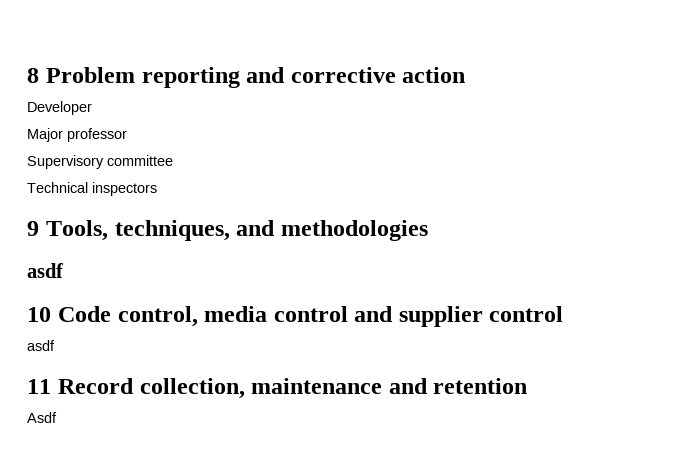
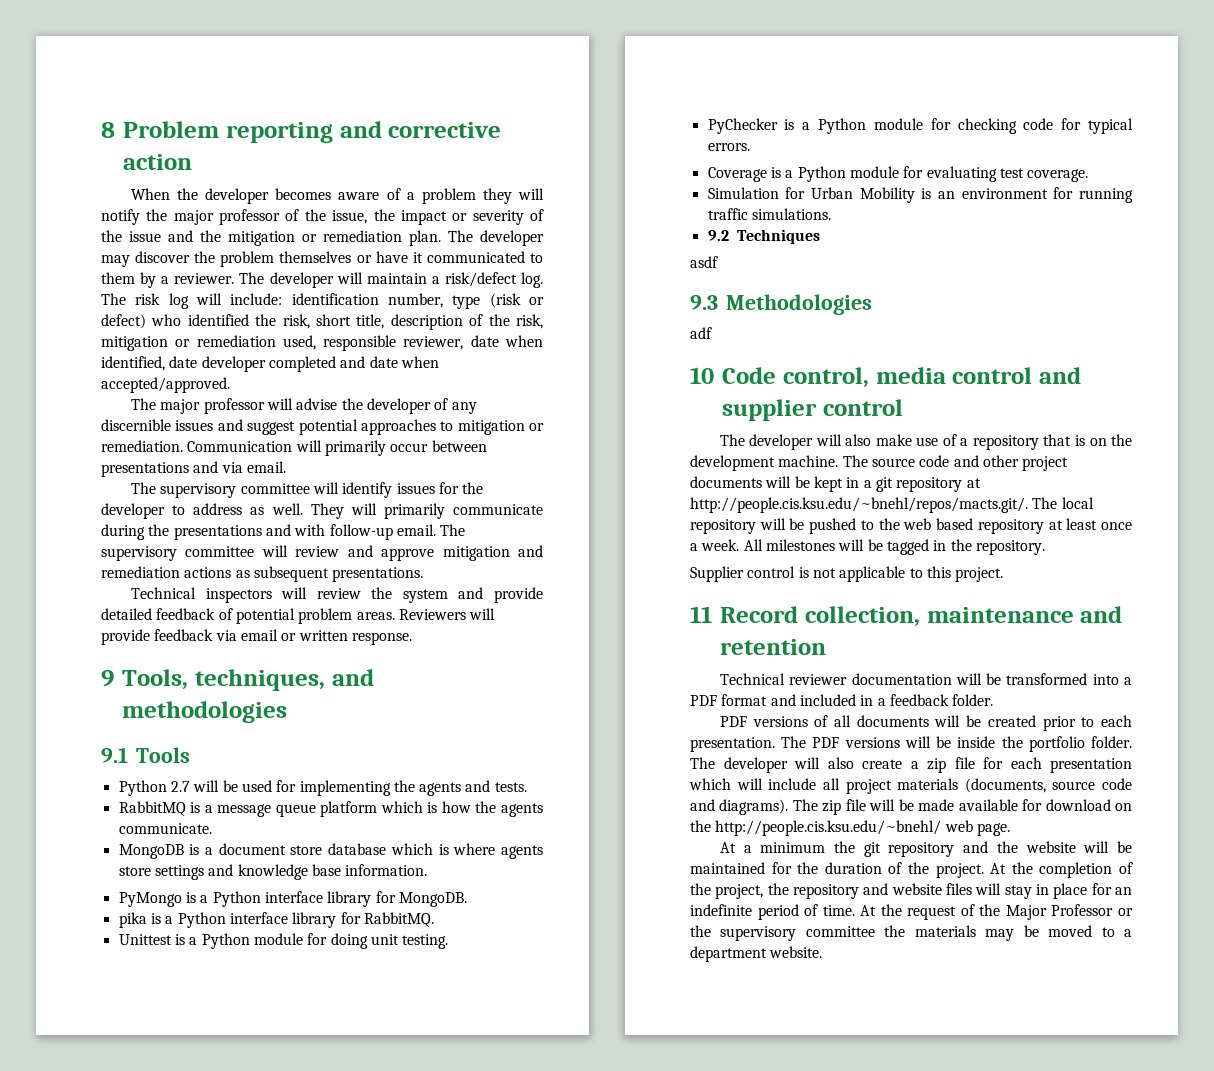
- Developer
- Major professor
- Supervisory committee
- Technical inspectors
+ When the developer becomes aware of a problem they will notify the major professor of the issue, the impact or severity of the issue and the mitigation or remediation plan. The developer may discover the problem themselves or have it communicated to them by a reviewer. The developer will maintain a risk/defect log. The risk log will include: identification number, type (risk or defect) who identified the risk, short title, description of the risk, mitigation or remediation used, responsible reviewer, date when identified, date developer completed and date when accepted/approved.
+ The major professor will advise the developer of any discernible issues and suggest potential approaches to mitigation or remediation. Communication will primarily occur between presentations and via email.
+ The supervisory committee will identify issues for the developer to address as well. They will primarily communicate during the presentations and with follow-up email. The supervisory committee will review and approve mitigation and remediation actions as subsequent presentations.
+ Technical inspectors will review the system and provide detailed feedback of potential problem areas. Reviewers will provide feedback via email or written response.
  9 Tools, techniques, and methodologies
+ 9.1 Tools
+ Python 2.7 will be used for implementing the agents and tests.
+ RabbitMQ is a message queue platform which is how the agents communicate.
+ MongoDB is a document store database which is where agents store settings and knowledge base information.
+ PyMongo is a Python interface library for MongoDB.
+ pika is a Python interface library for RabbitMQ.
+ Unittest is a Python module for doing unit testing.
+ PyChecker is a Python module for checking code for typical errors.
+ Coverage is a Python module for evaluating test coverage.
+ Simulation for Urban Mobility is an environment for running traffic simulations.
+ 9.2 Techniques
  asdf
+ 9.3 Methodologies
+ adf
  10 Code control, media control and supplier control
- asdf
+ The developer will also make use of a repository that is on the development machine. The source code and other project documents will be kept in a git repository at http://people.cis.ksu.edu/~bnehl/repos/macts.git/. The local repository will be pushed to the web based repository at least once a week. All milestones will be tagged in the repository.
+ Supplier control is not applicable to this project.
- Asdf
+ Technical reviewer documentation will be transformed into a PDF format and included in a feedback folder.
+ PDF versions of all documents will be created prior to each presentation. The PDF versions will be inside the portfolio folder. The developer will also create a zip file for each presentation which will include all project materials (documents, source code and diagrams). The zip file will be made available for download on the http://people.cis.ksu.edu/~bnehl/ web page.
+ At a minimum the git repository and the website will be maintained for the duration of the project. At the completion of the project, the repository and website files will stay in place for an indefinite period of time. At the request of the Major Professor or the supervisory committee the materials may be moved to a department website.

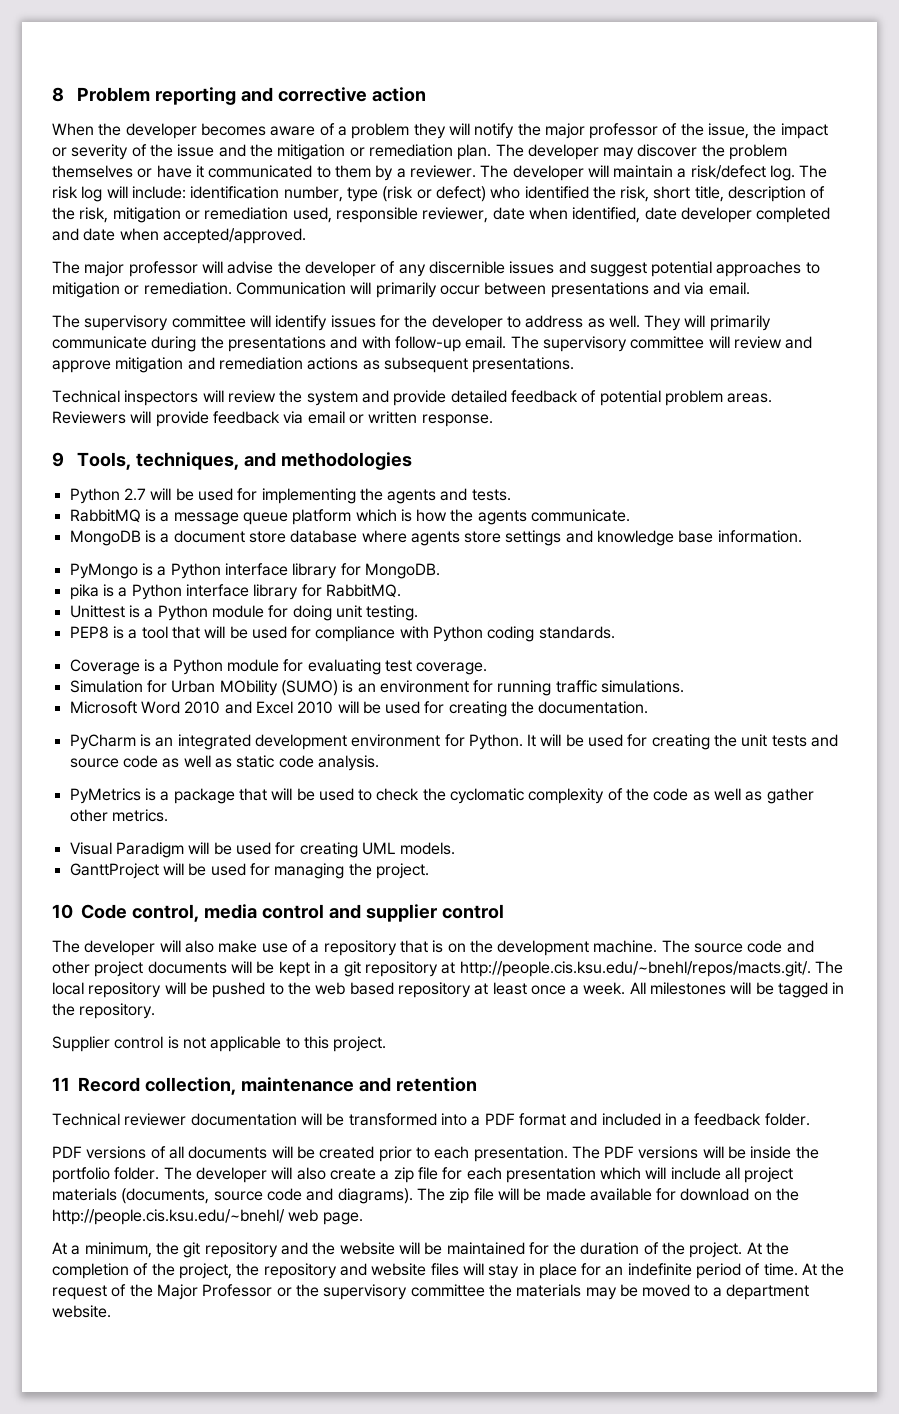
- 9.1 Tools
- MongoDB is a document store database which is where agents store settings and knowledge base information.
+ MongoDB is a document store database where agents store settings and knowledge base information.
- PyChecker is a Python module for checking code for typical errors.
+ PEP8 is a tool that will be used for compliance with Python coding standards.
- Simulation for Urban Mobility is an environment for running traffic simulations.
+ Simulation for Urban MObility (SUMO) is an environment for running traffic simulations.
- 9.2 Techniques
- asdf
- 9.3 Methodologies
- adf
+ Microsoft Word 2010 and Excel 2010 will be used for creating the documentation.
+ PyCharm is an integrated development environment for Python. It will be used for creating the unit tests and source code as well as static code analysis.
+ PyMetrics is a package that will be used to check the cyclomatic complexity of the code as well as gather other metrics.
+ Visual Paradigm will be used for creating UML models.
+ GanttProject will be used for managing the project.
- At a minimum the git repository and the website will be maintained for the duration of the project.
+ At a minimum, the git repository and the website will be maintained for the duration of the project.

